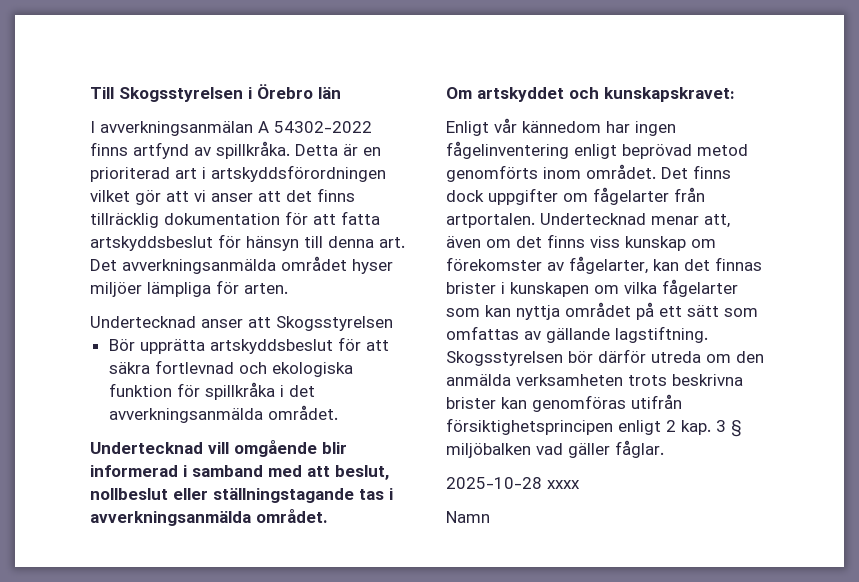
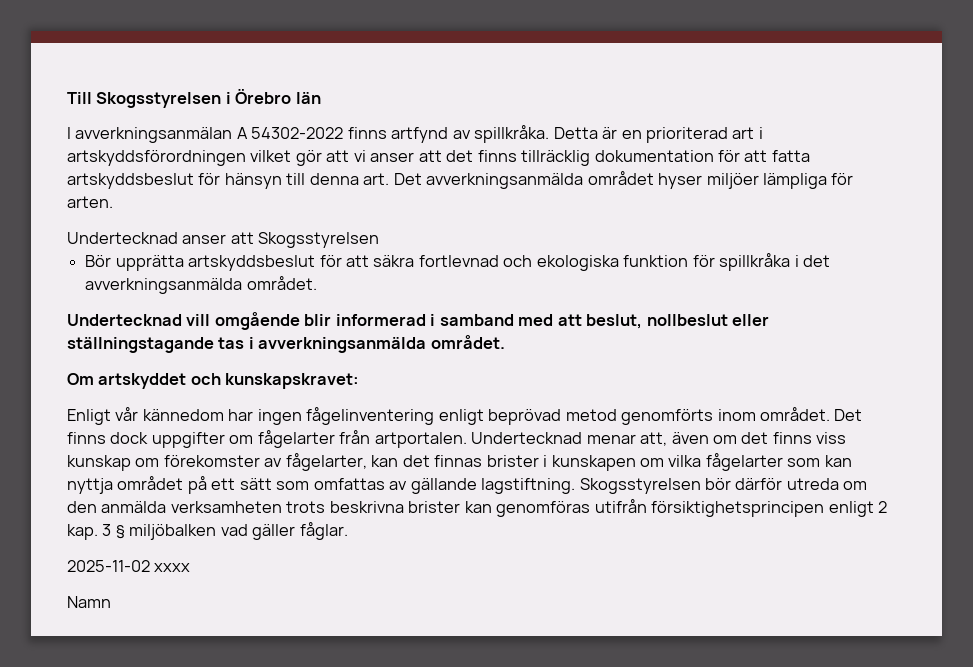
- 2025-10-28 xxxx
+ 2025-11-02 xxxx

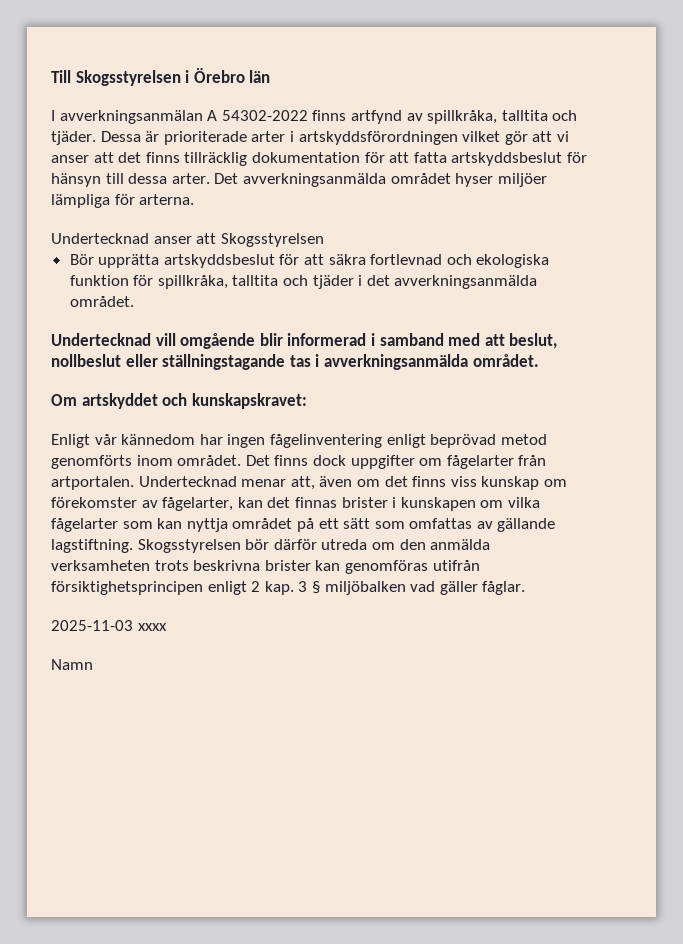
- I avverkningsanmälan A 54302-2022 finns artfynd av spillkråka. Detta är en prioriterad art i artskyddsförordningen vilket gör att vi anser att det finns tillräcklig dokumentation för att fatta artskyddsbeslut för hänsyn till denna art. Det avverkningsanmälda området hyser miljöer lämpliga för arten.
+ I avverkningsanmälan A 54302-2022 finns artfynd av spillkråka, talltita och tjäder. Dessa är prioriterade arter i artskyddsförordningen vilket gör att vi anser att det finns tillräcklig dokumentation för att fatta artskyddsbeslut för hänsyn till dessa arter. Det avverkningsanmälda området hyser miljöer lämpliga för arterna.
- Bör upprätta artskyddsbeslut för att säkra fortlevnad och ekologiska funktion för spillkråka i det avverkningsanmälda området.
+ Bör upprätta artskyddsbeslut för att säkra fortlevnad och ekologiska funktion för spillkråka, talltita och tjäder i det avverkningsanmälda området.
- 2025-11-02 xxxx
+ 2025-11-03 xxxx

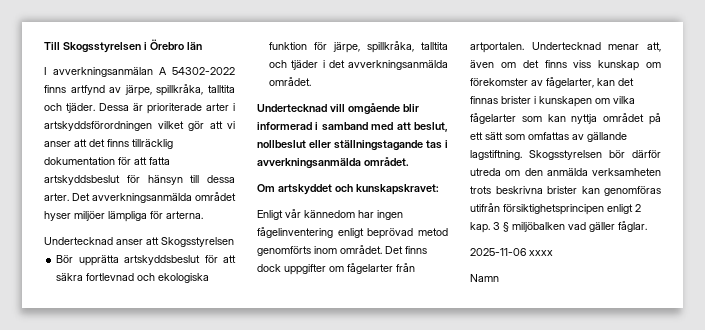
- I avverkningsanmälan A 54302-2022 finns artfynd av spillkråka, talltita och tjäder.
+ I avverkningsanmälan A 54302-2022 finns artfynd av järpe, spillkråka, talltita och tjäder.
- Bör upprätta artskyddsbeslut för att säkra fortlevnad och ekologiska funktion för spillkråka, talltita och tjäder i det avverkningsanmälda området.
+ Bör upprätta artskyddsbeslut för att säkra fortlevnad och ekologiska funktion för järpe, spillkråka, talltita och tjäder i det avverkningsanmälda området.
- 2025-11-03 xxxx
+ 2025-11-06 xxxx

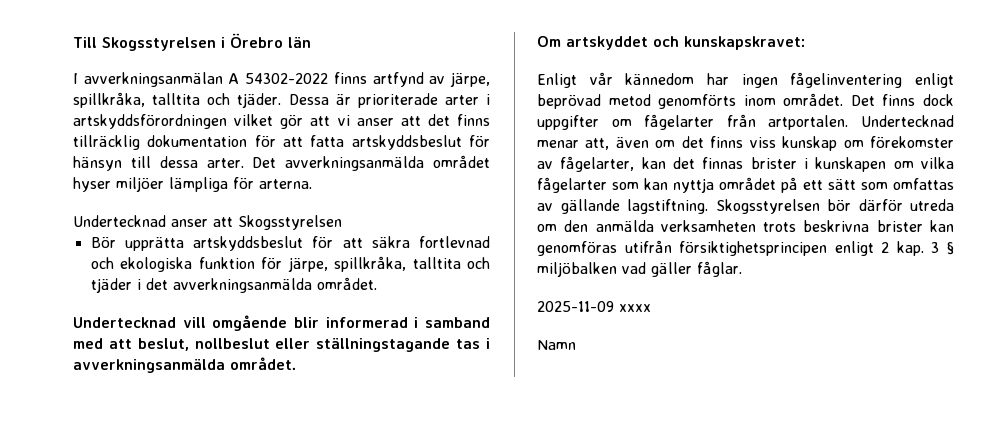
- 2025-11-06 xxxx
+ 2025-11-09 xxxx

